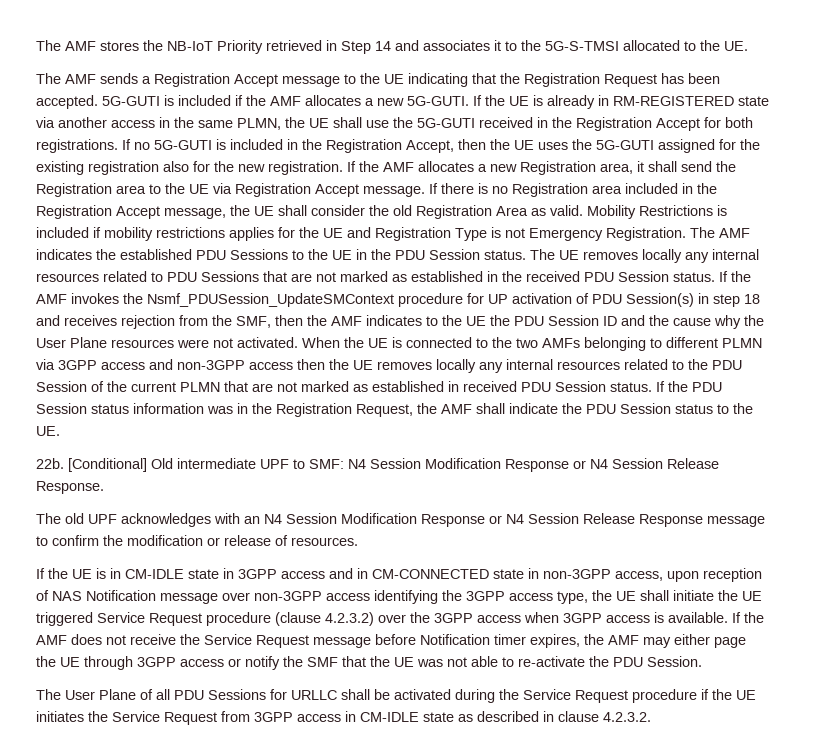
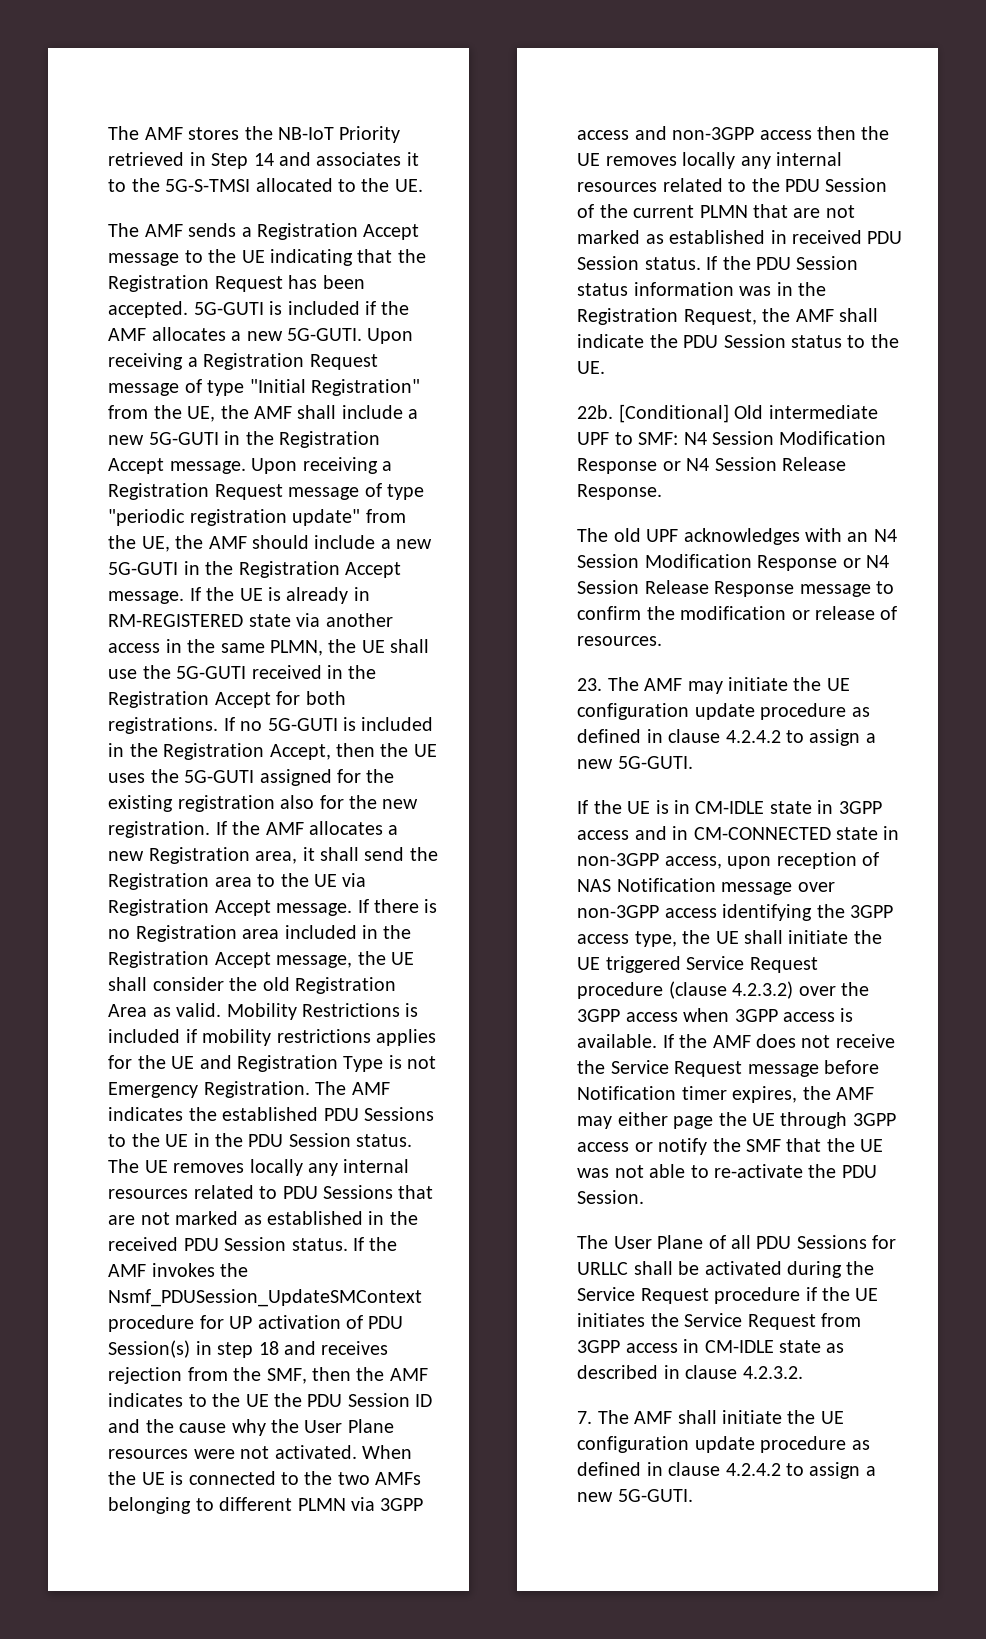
+ Upon receiving a Registration Request message of type "Initial Registration" from the UE, the AMF shall include a new 5G-GUTI in the Registration Accept message. Upon receiving a Registration Request message of type "periodic registration update" from the UE, the AMF should include a new 5G-GUTI in the Registration Accept message.
+ 23. The AMF may initiate the UE configuration update procedure as defined in clause 4.2.4.2 to assign a new 5G-GUTI.
+ 7. The AMF shall initiate the UE configuration update procedure as defined in clause 4.2.4.2 to assign a new 5G-GUTI.

